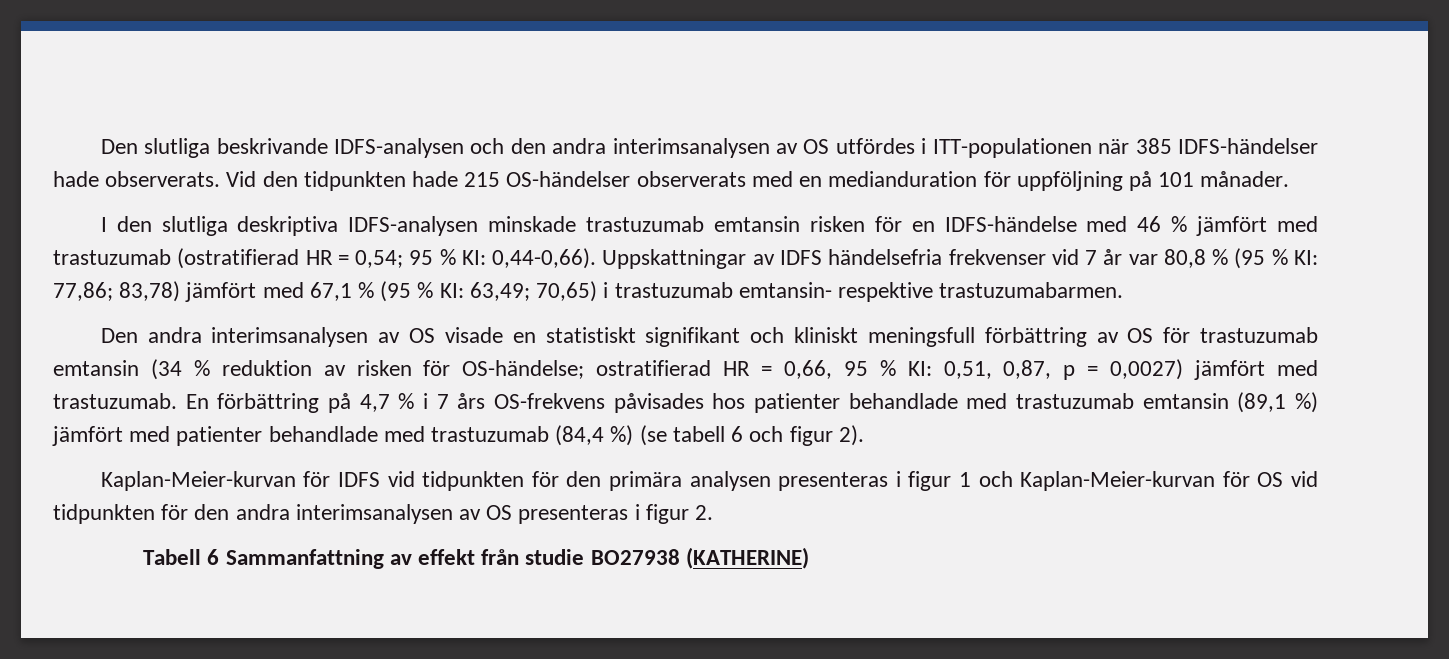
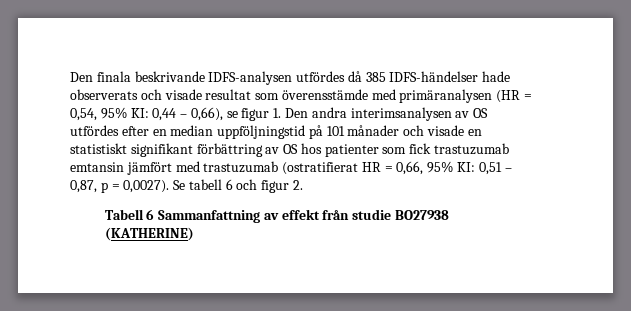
- Den slutliga beskrivande IDFS-analysen och den andra interimsanalysen av OS utfördes i ITT-populationen när 385 IDFS-händelser hade observerats. Vid den tidpunkten hade 215 OS-händelser observerats med en medianduration för uppföljning på 101 månader.
- I den slutliga deskriptiva IDFS-analysen minskade trastuzumab emtansin risken för en IDFS-händelse med 46 % jämfört med trastuzumab (ostratifierad HR = 0,54; 95 % KI: 0,44-0,66). Uppskattningar av IDFS händelsefria frekvenser vid 7 år var 80,8 % (95 % KI: 77,86; 83,78) jämfört med 67,1 % (95 % KI: 63,49; 70,65) i trastuzumab emtansin- respektive trastuzumabarmen.
- Den andra interimsanalysen av OS visade en statistiskt signifikant och kliniskt meningsfull förbättring av OS för trastuzumab emtansin (34 % reduktion av risken för OS-händelse; ostratifierad HR = 0,66, 95 % KI: 0,51, 0,87, p = 0,0027) jämfört med trastuzumab. En förbättring på 4,7 % i 7 års OS-frekvens påvisades hos patienter behandlade med trastuzumab emtansin (89,1 %) jämfört med patienter behandlade med trastuzumab (84,4 %) (se tabell 6 och figur 2).
- Kaplan-Meier-kurvan för IDFS vid tidpunkten för den primära analysen presenteras i figur 1 och Kaplan-Meier-kurvan för OS vid tidpunkten för den andra interimsanalysen av OS presenteras i figur 2.
+ Den finala beskrivande IDFS-analysen utfördes då 385 IDFS-händelser hade observerats och visade resultat som överensstämde med primäranalysen (HR = 0,54, 95% KI: 0,44 – 0,66), se figur 1. Den andra interimsanalysen av OS utfördes efter en median uppföljningstid på 101 månader och visade en statistiskt signifikant förbättring av OS hos patienter som fick trastuzumab emtansin jämfört med trastuzumab (ostratifierat HR = 0,66, 95% KI: 0,51 – 0,87, p = 0,0027). Se tabell 6 och figur 2.

